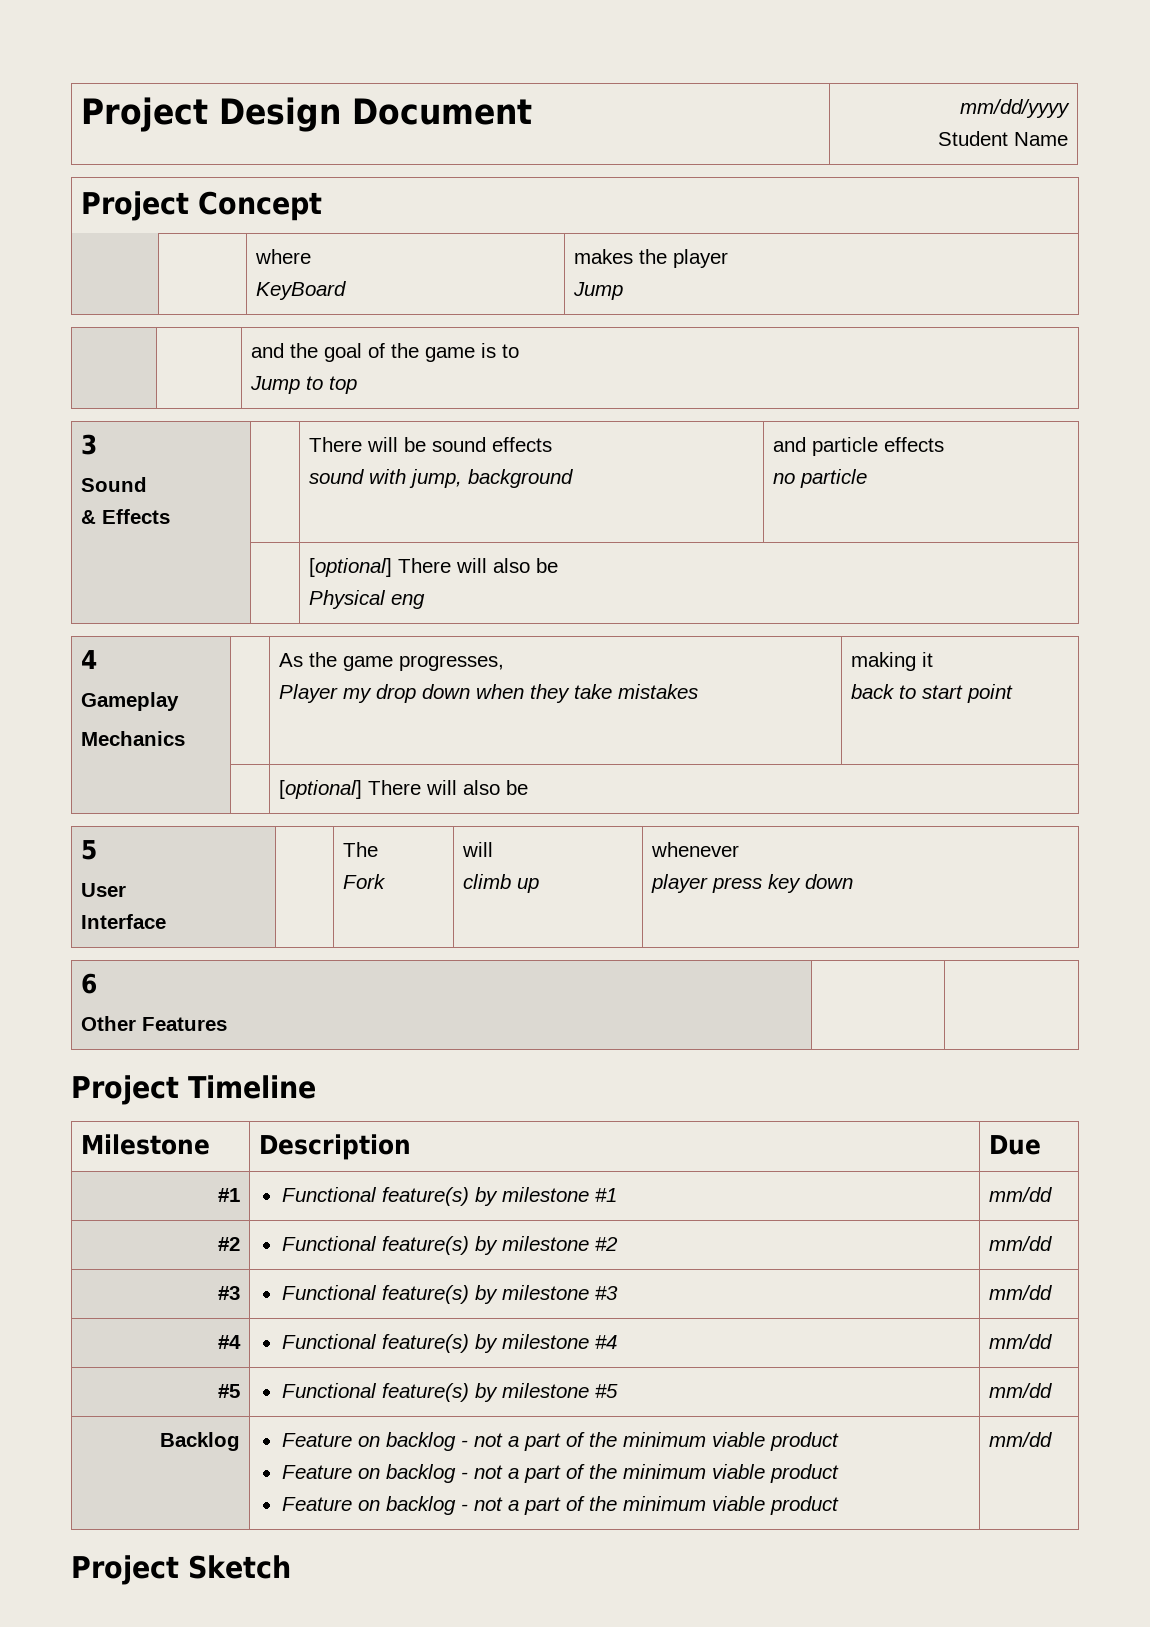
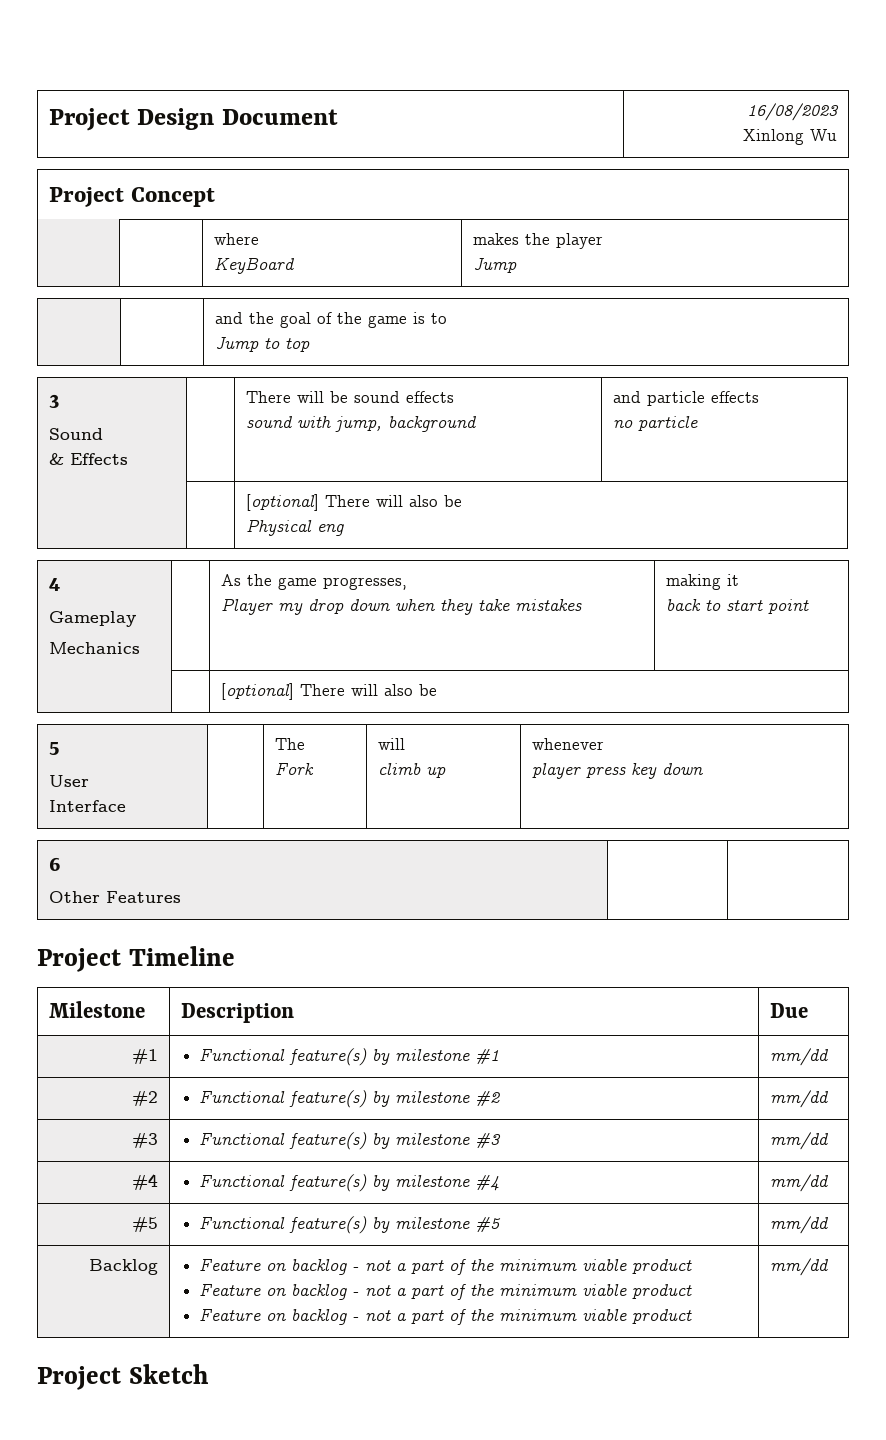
- Project Design Document | mm/dd/yyyy
- Student Name
+ Project Design Document | 16/08/2023
+ Xinlong Wu

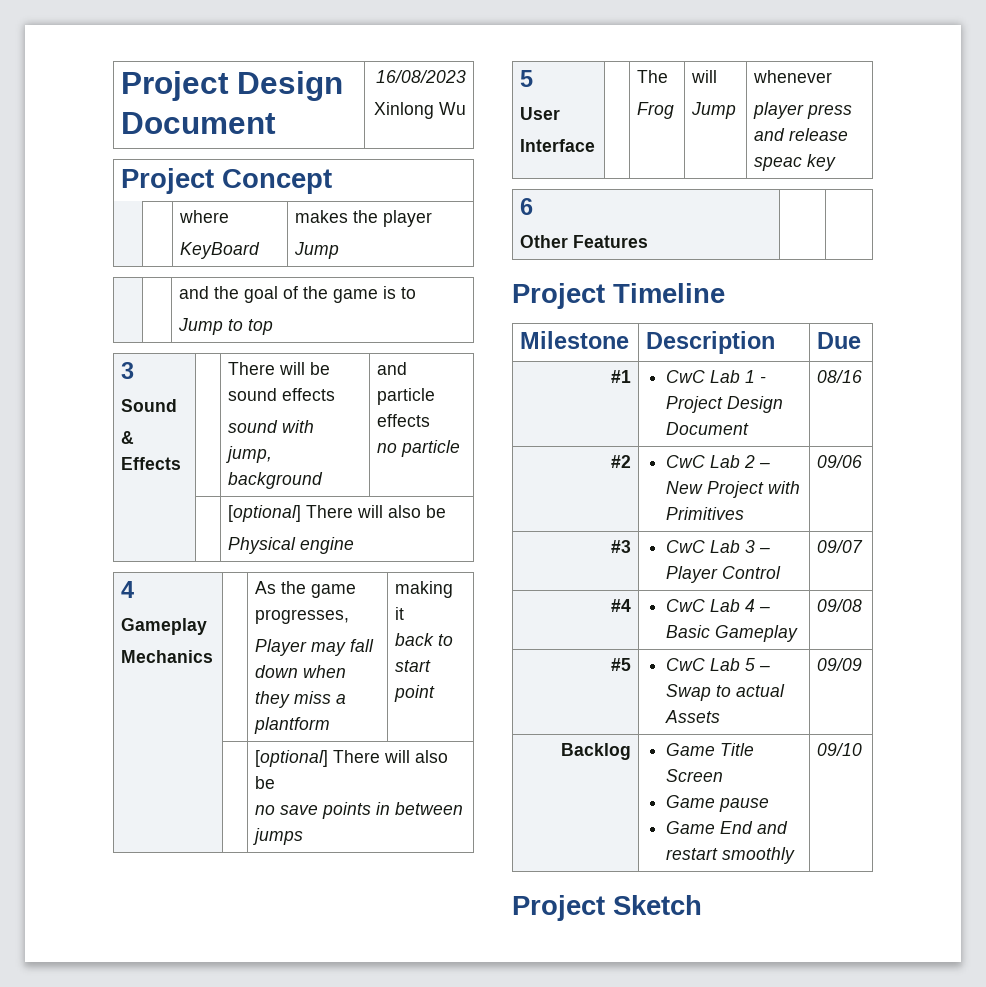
  | | and the goal of the game is to
  Jump to top
  3
  Sound
  & Effects | | There will be sound effects
  sound with jump, background | and particle effects
  no particle
  | | [optional] There will also be
- Physical eng
+ Physical engine
  4
  Gameplay
  Mechanics | | As the game progresses,
- Player my drop down when they take mistakes | making it
+ Player may fall down when they miss a plantform | making it
  back to start point
  | | [optional] There will also be
+ no save points in between jumps
  5
  User
  Interface | | The
- Fork | will
- climb up | whenever
- player press key down
+ Frog | will
+ Jump | whenever
+ player press and release speac key
- #1 | Functional feature(s) by milestone #1 | mm/dd
- #2 | Functional feature(s) by milestone #2 | mm/dd
- #3 | Functional feature(s) by milestone #3 | mm/dd
- #4 | Functional feature(s) by milestone #4 | mm/dd
- #5 | Functional feature(s) by milestone #5 | mm/dd
- Backlog | Feature on backlog - not a part of the minimum viable product
- Feature on backlog - not a part of the minimum viable product
- Feature on backlog - not a part of the minimum viable product | mm/dd
+ #1 | CwC Lab 1 - Project Design Document | 08/16
+ #2 | CwC Lab 2 – New Project with Primitives | 09/06
+ #3 | CwC Lab 3 – Player Control | 09/07
+ #4 | CwC Lab 4 – Basic Gameplay | 09/08
+ #5 | CwC Lab 5 – Swap to actual Assets | 09/09
+ Backlog | Game Title Screen
+ Game pause
+ Game End and restart smoothly | 09/10

